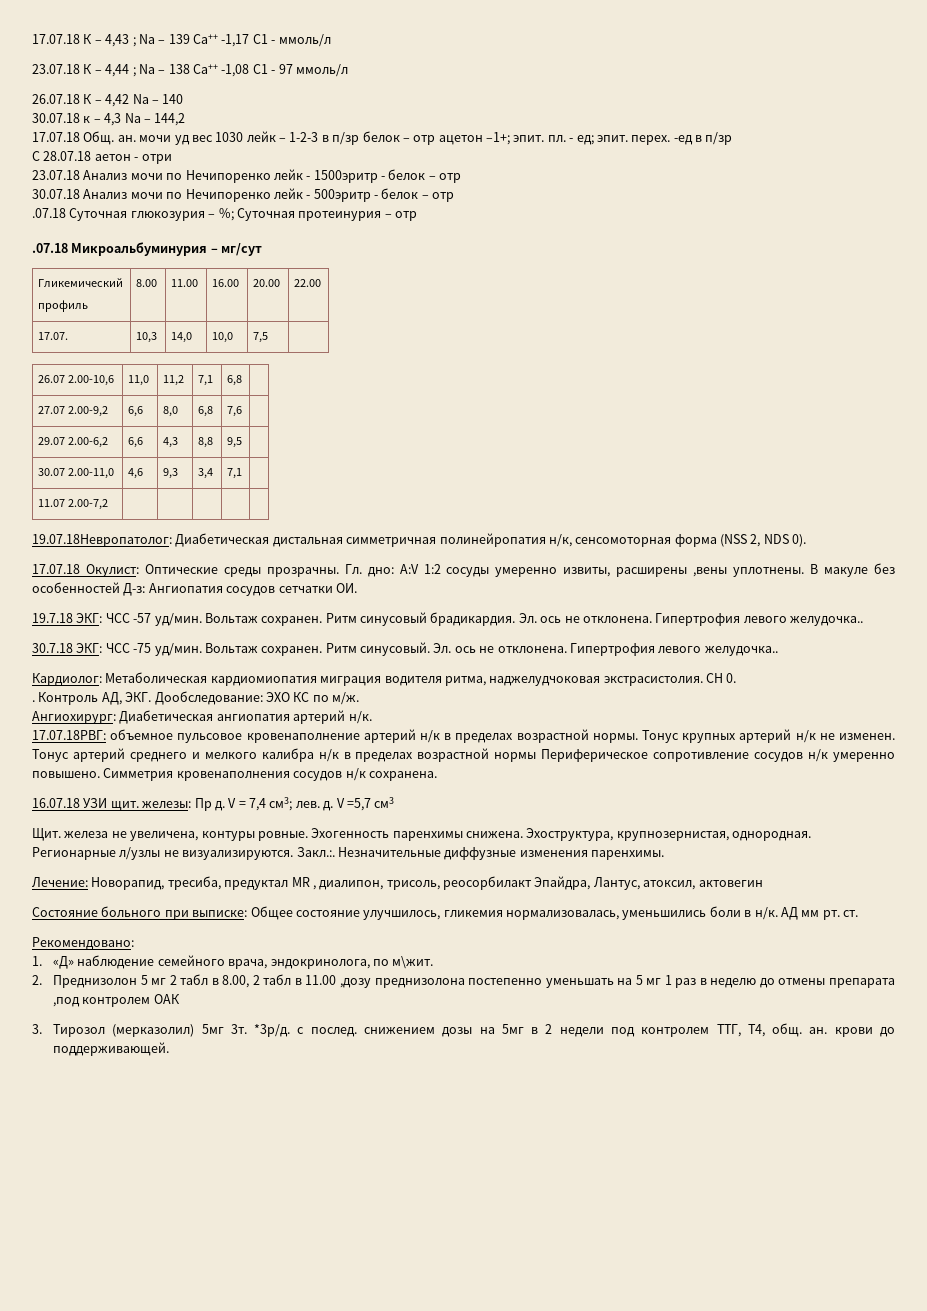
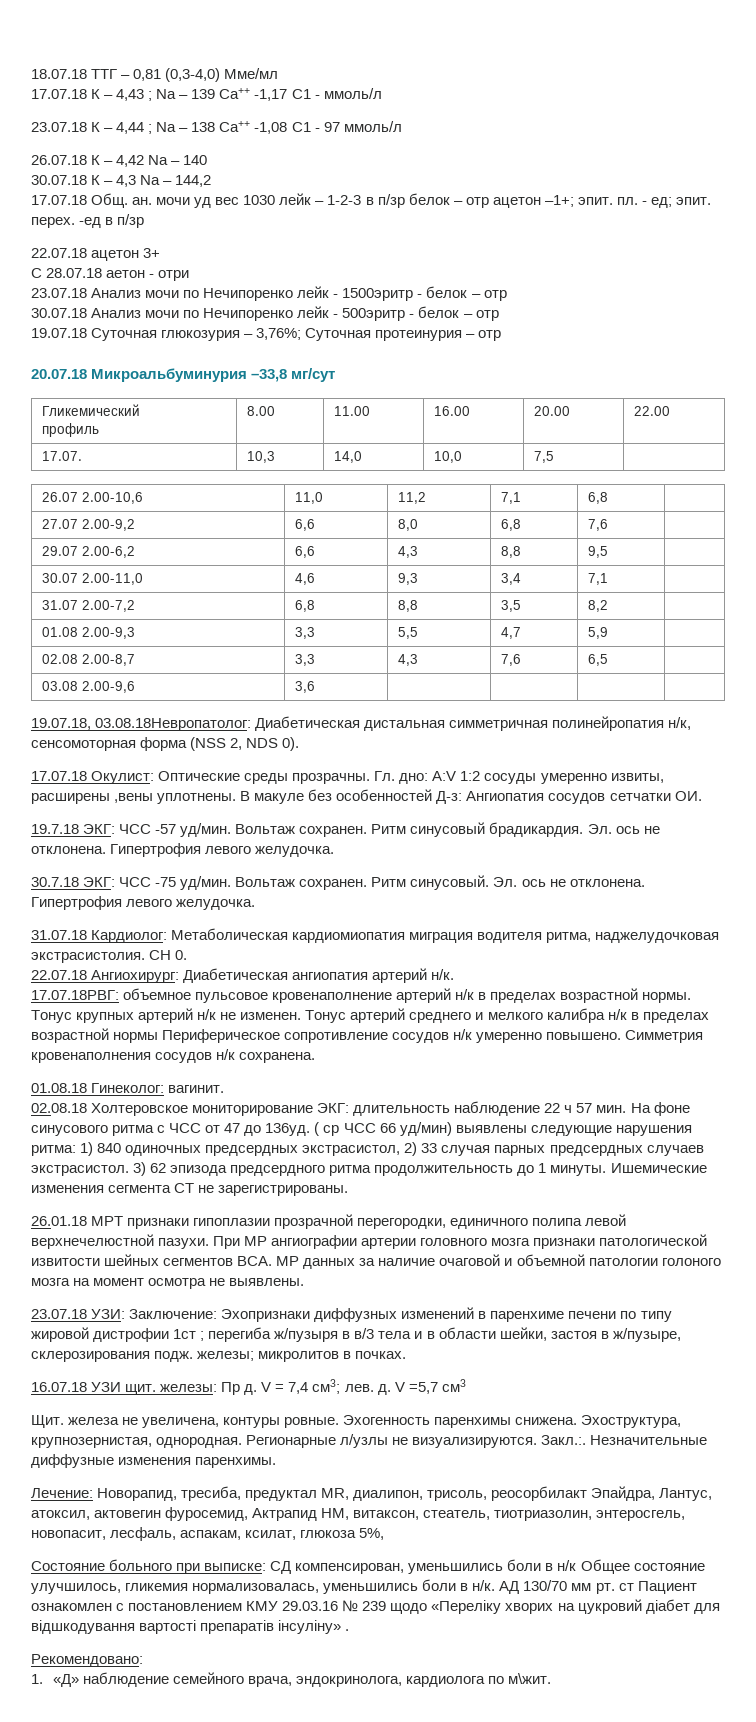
+ 18.07.18 ТТГ – 0,81 (0,3-4,0) Мме/мл
- 30.07.18 к – 4,3 Na – 144,2
+ 30.07.18 К – 4,3 Na – 144,2
+ 22.07.18 ацетон 3+
- .07.18 Суточная глюкозурия – %; Суточная протеинурия – отр
+ 19.07.18 Суточная глюкозурия – 3,76%; Суточная протеинурия – отр
- .07.18 Микроальбуминурия – мг/сут
+ 20.07.18 Микроальбуминурия –33,8 мг/сут
- 11.07 2.00-7,2 | | | | |
- 19.07.18Невропатолог: Диабетическая дистальная симметричная полинейропатия н/к, сенсомоторная форма (NSS 2, NDS 0).
+ 31.07 2.00-7,2 | 6,8 | 8,8 | 3,5 | 8,2 |
+ 01.08 2.00-9,3 | 3,3 | 5,5 | 4,7 | 5,9 |
+ 02.08 2.00-8,7 | 3,3 | 4,3 | 7,6 | 6,5 |
+ 03.08 2.00-9,6 | 3,6 | | | |
+ 19.07.18, 03.08.18Невропатолог: Диабетическая дистальная симметричная полинейропатия н/к, сенсомоторная форма (NSS 2, NDS 0).
- Ритм синусовый брадикардия. Эл. ось не отклонена. Гипертрофия левого желудочка..
+ Ритм синусовый брадикардия. Эл. ось не отклонена. Гипертрофия левого желудочка.
- Ритм синусовый. Эл. ось не отклонена. Гипертрофия левого желудочка..
- Кардиолог: Метаболическая кардиомиопатия миграция водителя ритма, наджелудчоковая экстрасистолия.
+ Ритм синусовый. Эл. ось не отклонена. Гипертрофия левого желудочка.
+ 31.07.18 Кардиолог: Метаболическая кардиомиопатия миграция водителя ритма, наджелудочковая экстрасистолия.
- . Контроль АД, ЭКГ. Дообследование: ЭХО КС по м/ж.
- Ангиохирург: Диабетическая ангиопатия артерий н/к.
+ 22.07.18 Ангиохирург: Диабетическая ангиопатия артерий н/к.
+ 01.08.18 Гинеколог: вагинит.
+ 02.08.18 Холтеровское мониторирование ЭКГ: длительность наблюдение 22 ч 57 мин. На фоне синусового ритма с ЧСС от 47 до 136уд. ( ср ЧСС 66 уд/мин) выявлены следующие нарушения ритма: 1) 840 одиночных предсердных экстрасистол, 2) 33 случая парных предсердных случаев экстрасистол. 3) 62 эпизода предсердного ритма продолжительность до 1 минуты. Ишемические изменения сегмента СТ не зарегистрированы.
+ 26.01.18 МРТ признаки гипоплазии прозрачной перегородки, единичного полипа левой верхнечелюстной пазухи. При МР ангиографии артерии головного мозга признаки патологической извитости шейных сегментов ВСА. МР данных за наличие очаговой и объемной патологии голоного мозга на момент осмотра не выявлены.
+ 23.07.18 УЗИ: Заключение: Эхопризнаки диффузных изменений в паренхиме печени по типу жировой дистрофии 1ст ; перегиба ж/пузыря в в/3 тела и в области шейки, застоя в ж/пузыре, склерозирования подж. железы; микролитов в почках.
- Лечение: Новорапид, тресиба, предуктал MR , диалипон, трисоль, реосорбилакт Эпайдра, Лантус, атоксил, актовегин
- Состояние больного при выписке: Общее состояние улучшилось, гликемия нормализовалась, уменьшились боли в н/к.
+ Лечение: Новорапид, тресиба, предуктал MR, диалипон, трисоль, реосорбилакт Эпайдра, Лантус, атоксил, актовегин фуросемид, Актрапид НМ, витаксон, стеатель, тиотриазолин, энтеросгель, новопасит, лесфаль, аспакам, ксилат, глюкоза 5%,
+ Состояние больного при выписке: СД компенсирован, уменьшились боли в н/к Общее состояние улучшилось, гликемия нормализовалась, уменьшились боли в н/к.
- АД мм рт. ст.
+ АД 130/70 мм рт. ст Пациент ознакомлен с постановлением КМУ 29.03.16 № 239 щодо «Перелiку хворих на цукровий дiабет для вiдшкодування вартостi препаратiв iнсулiну» .
- 1. «Д» наблюдение семейного врача, эндокринолога, по м\жит.
+ 1. «Д» наблюдение семейного врача, эндокринолога, кардиолога по м\жит.
- 2. Преднизолон 5 мг 2 табл в 8.00, 2 табл в 11.00 ,дозу преднизолона постепенно уменьшать на 5 мг 1 раз в неделю до отмены препарата ,под контролем ОАК
- 3. Тирозол (мерказолил) 5мг 3т. *3р/д. с послед. снижением дозы на 5мг в 2 недели под контролем ТТГ, Т4, общ. ан. крови до поддерживающей.

